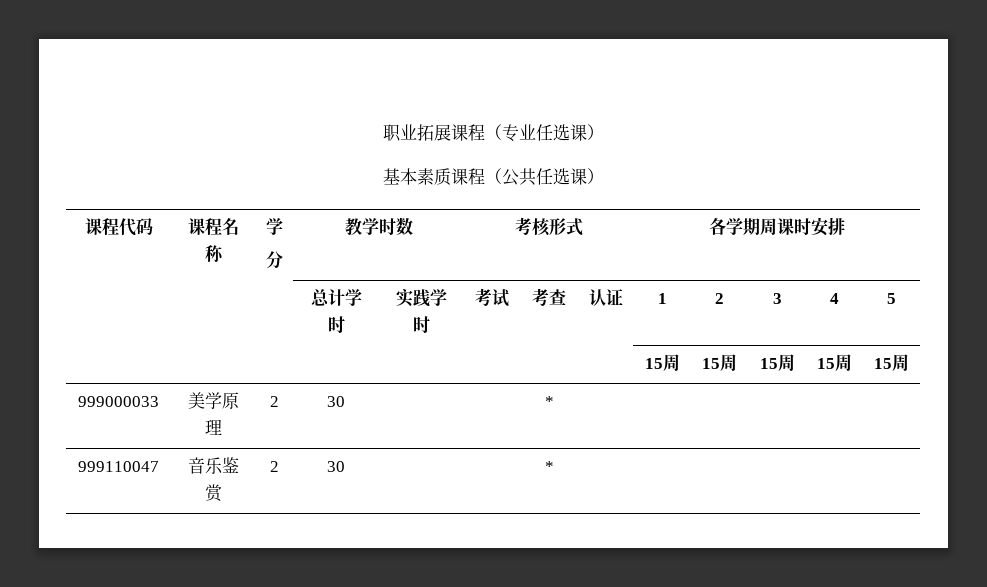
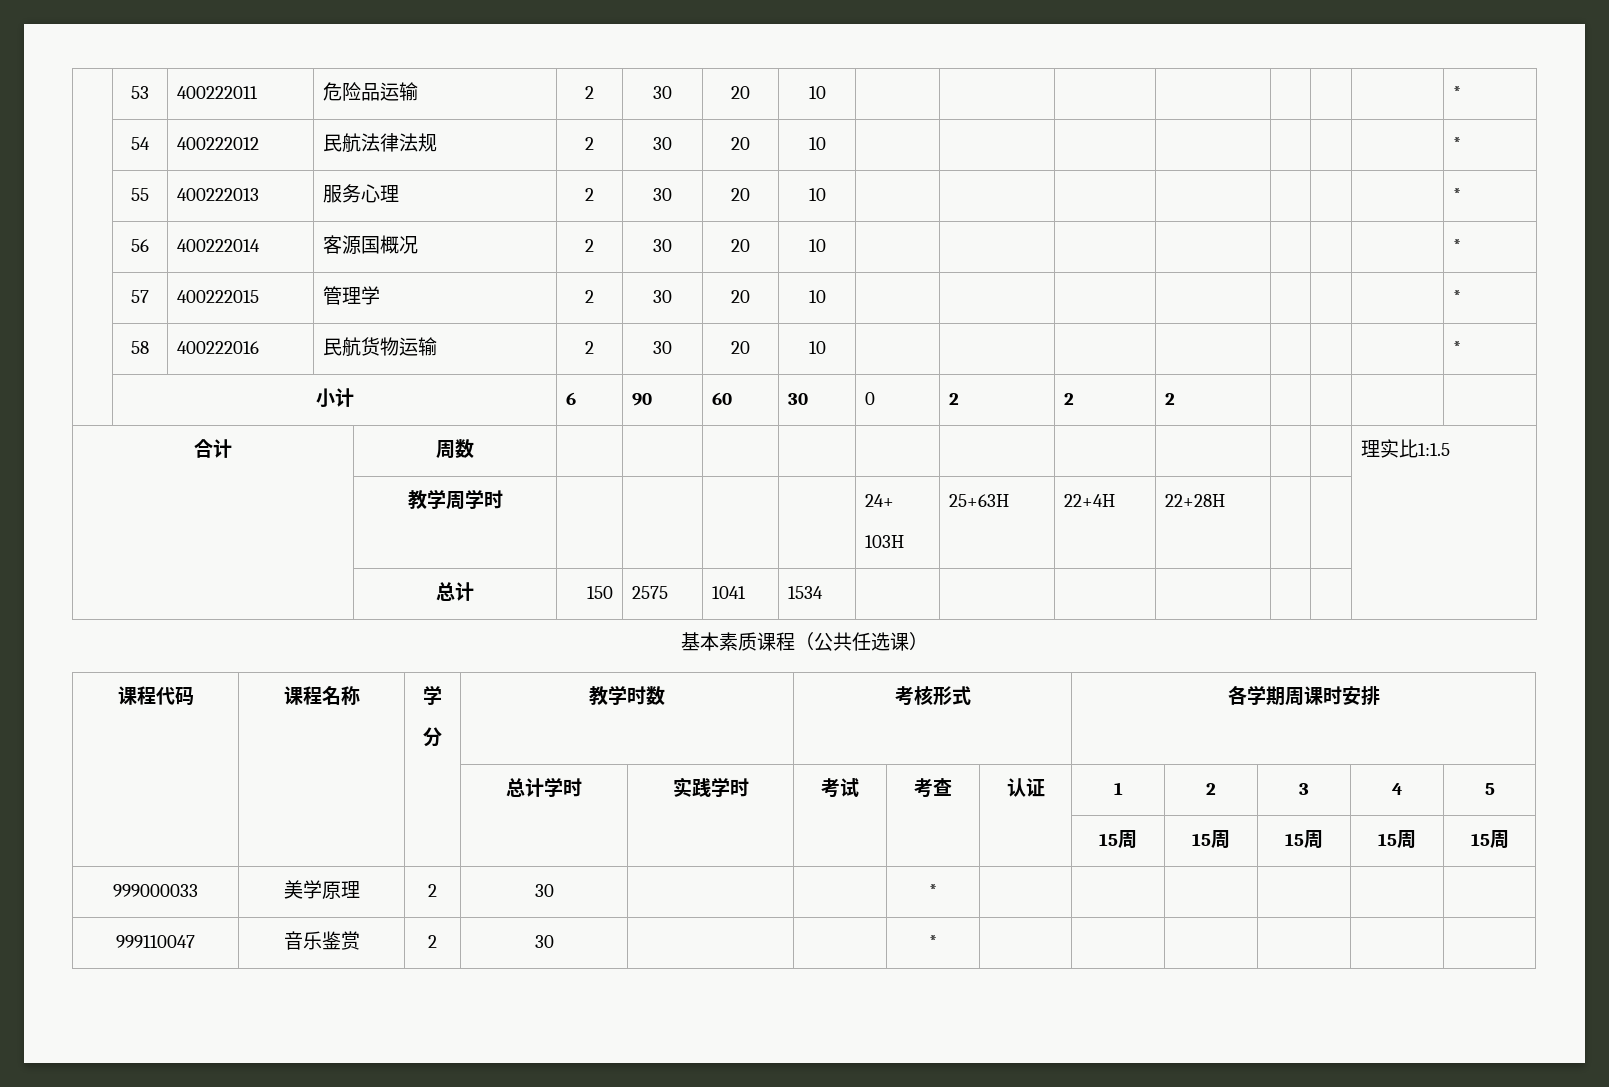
- 职业拓展课程（专业任选课）
+ | 53 | 400222011 | 危险品运输 | 2 | 30 | 20 | 10 | | | | | | | | *
+ | 54 | 400222012 | 民航法律法规 | 2 | 30 | 20 | 10 | | | | | | | | *
+ | 55 | 400222013 | 服务心理 | 2 | 30 | 20 | 10 | | | | | | | | *
+ | 56 | 400222014 | 客源国概况 | 2 | 30 | 20 | 10 | | | | | | | | *
+ | 57 | 400222015 | 管理学 | 2 | 30 | 20 | 10 | | | | | | | | *
+ | 58 | 400222016 | 民航货物运输 | 2 | 30 | 20 | 10 | | | | | | | | *
+ | 小计 | 6 | 90 | 60 | 30 | 0 | 2 | 2 | 2 | | | |
+ 合计 | 周数 | | | | | | | | | | | 理实比1:1.5
+ | 教学周学时 | | | | | 24+
+ 103H | 25+63H | 22+4H | 22+28H | | |
+ | 总计 | 150 | 2575 | 1041 | 1534 | | | | | | |

